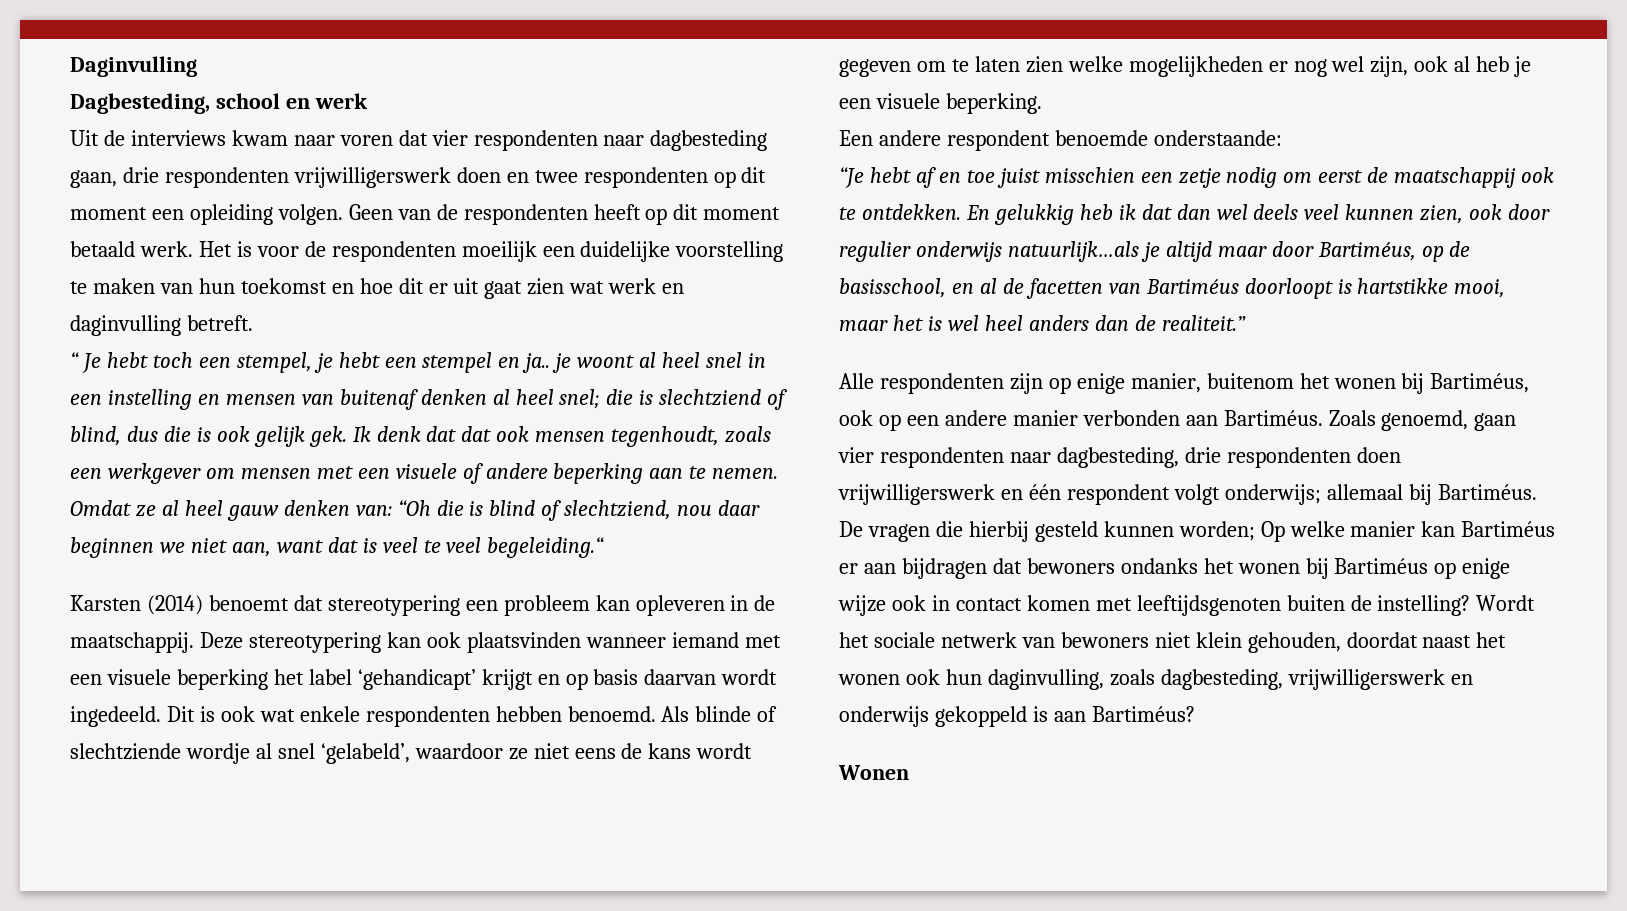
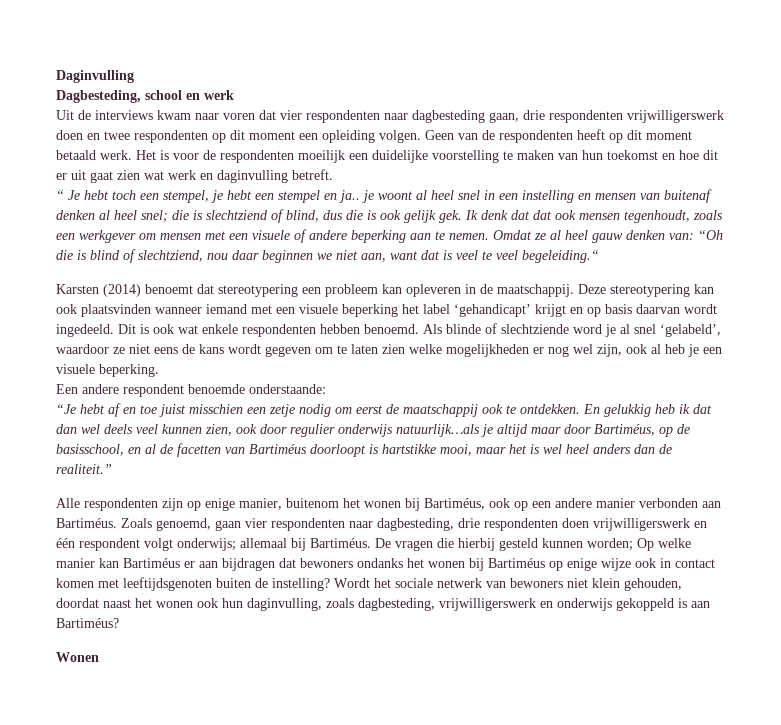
- Als blinde of slechtziende wordje al snel ‘gelabeld’, waardoor ze niet eens de kans wordt gegeven om te laten zien welke mogelijkheden er nog wel zijn, ook al heb je een visuele beperking.
+ Als blinde of slechtziende word je al snel ‘gelabeld’, waardoor ze niet eens de kans wordt gegeven om te laten zien welke mogelijkheden er nog wel zijn, ook al heb je een visuele beperking.

